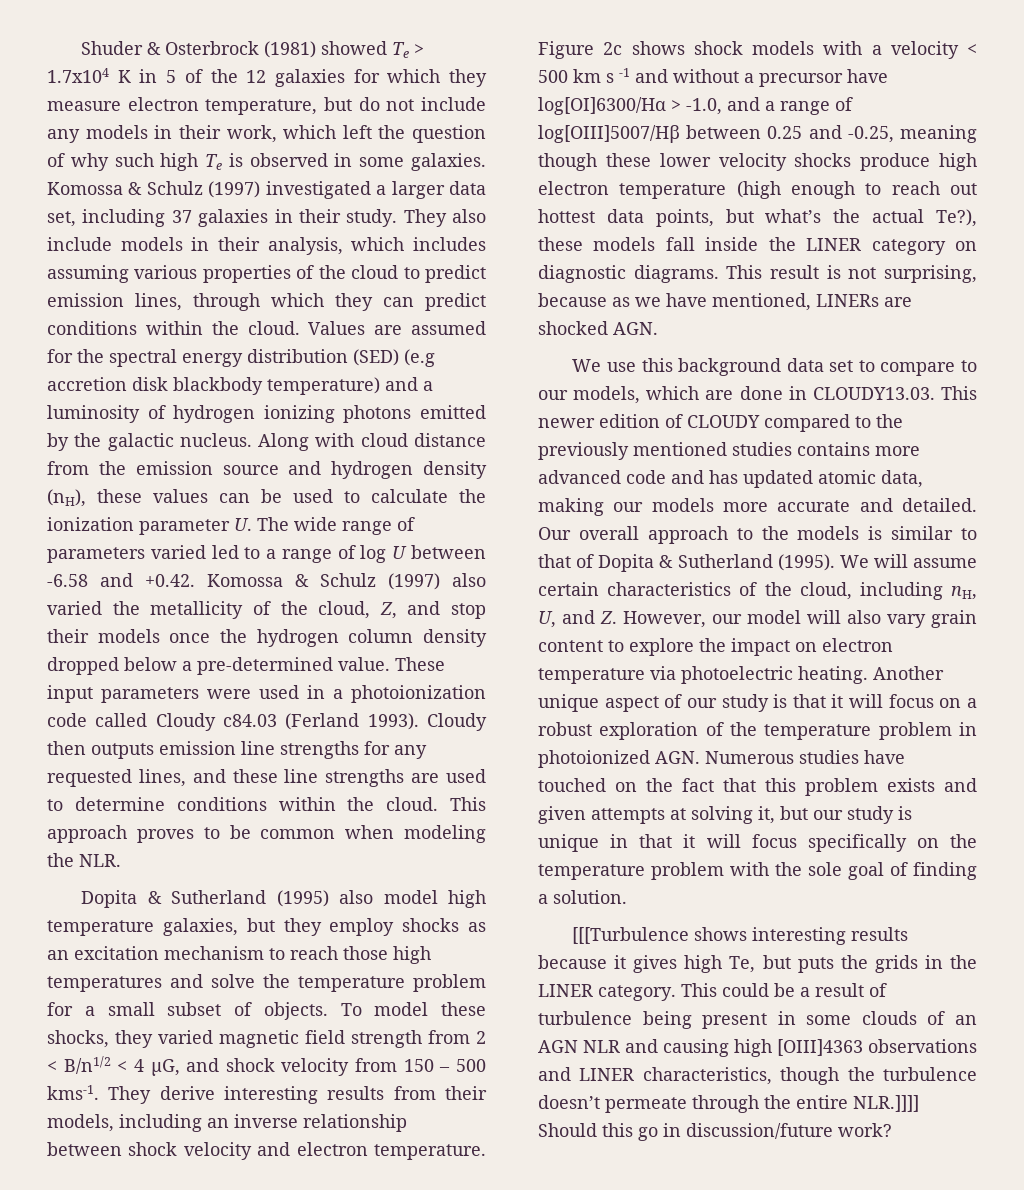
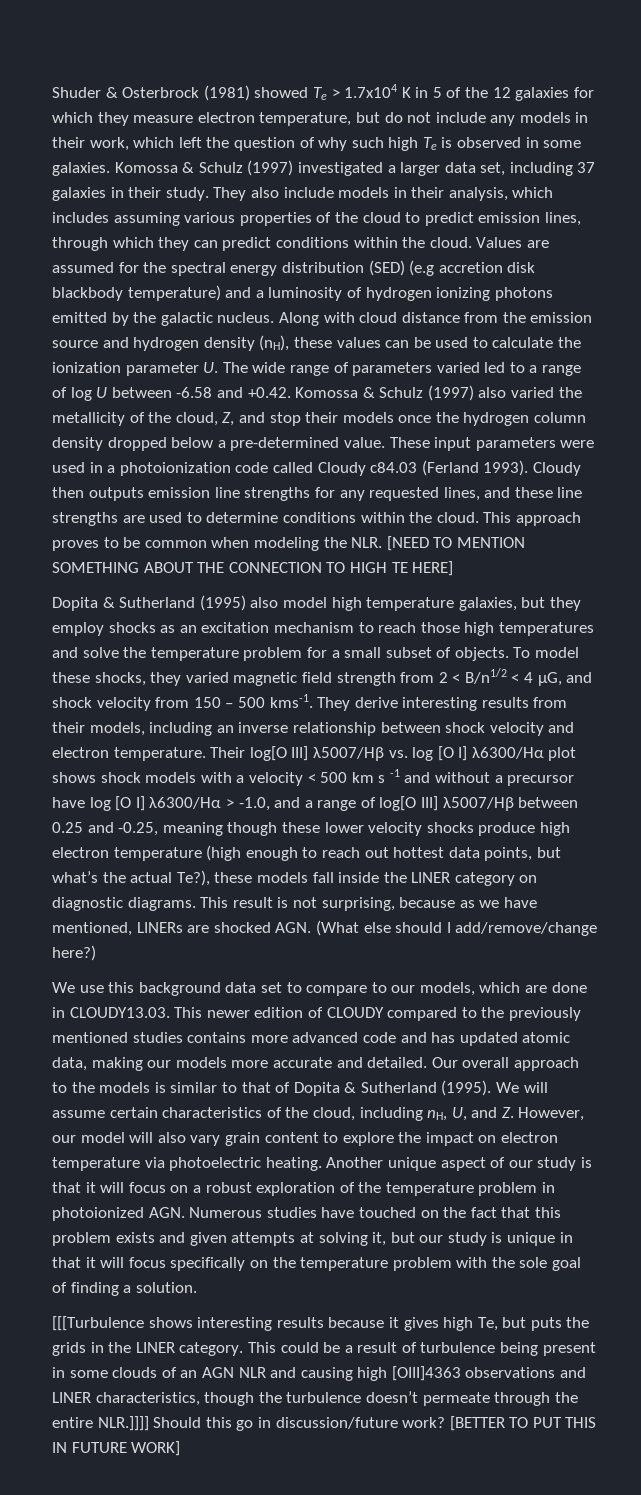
- This approach proves to be common when modeling the NLR.
+ This approach proves to be common when modeling the NLR. [NEED TO MENTION SOMETHING ABOUT THE CONNECTION TO HIGH TE HERE]
- Figure 2c shows shock models with a velocity < 500 km s -1 and without a precursor have log[OI]6300/Hα > -1.0, and a range of log[OIII]5007/Hβ between 0.25 and -0.25, meaning though these lower velocity shocks produce high electron temperature (high enough to reach out hottest data points, but what’s the actual Te?), these models fall inside the LINER category on diagnostic diagrams.
+ Their log[O III] λ5007/Hβ vs. log [O I] λ6300/Hα plot shows shock models with a velocity < 500 km s -1 and without a precursor have log [O I] λ6300/Hα > -1.0, and a range of log[O III] λ5007/Hβ between 0.25 and -0.25, meaning though these lower velocity shocks produce high electron temperature (high enough to reach out hottest data points, but what’s the actual Te?), these models fall inside the LINER category on diagnostic diagrams.
- This result is not surprising, because as we have mentioned, LINERs are shocked AGN.
+ This result is not surprising, because as we have mentioned, LINERs are shocked AGN. (What else should I add/remove/change here?)
+ [BETTER TO PUT THIS IN FUTURE WORK]

